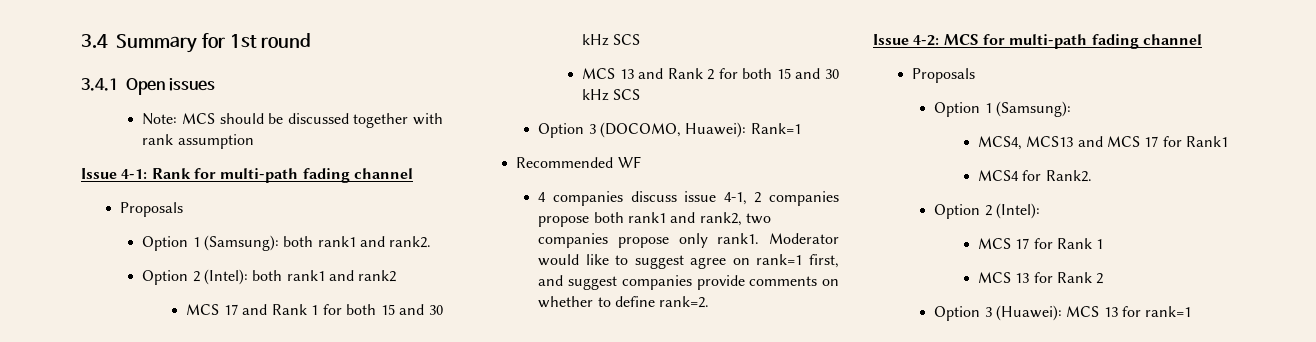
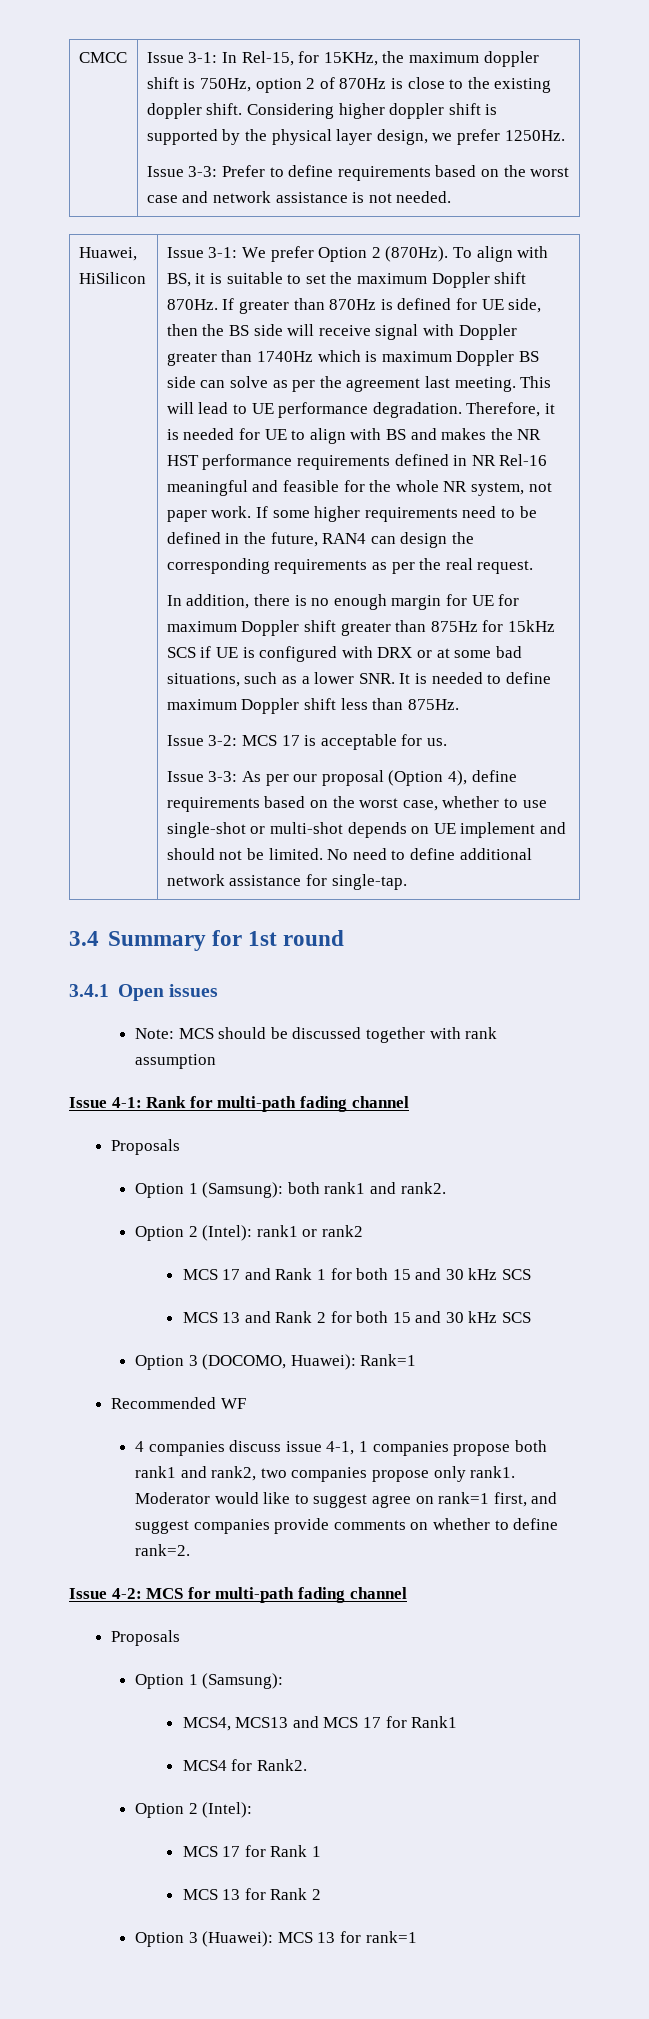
+ CMCC | Issue 3-1: In Rel-15, for 15KHz, the maximum doppler shift is 750Hz, option 2 of 870Hz is close to the existing doppler shift. Considering higher doppler shift is supported by the physical layer design, we prefer 1250Hz.
+ Issue 3-3: Prefer to define requirements based on the worst case and network assistance is not needed.
+ Huawei, HiSilicon | Issue 3-1: We prefer Option 2 (870Hz). To align with BS, it is suitable to set the maximum Doppler shift 870Hz. If greater than 870Hz is defined for UE side, then the BS side will receive signal with Doppler greater than 1740Hz which is maximum Doppler BS side can solve as per the agreement last meeting. This will lead to UE performance degradation. Therefore, it is needed for UE to align with BS and makes the NR HST performance requirements defined in NR Rel-16 meaningful and feasible for the whole NR system, not paper work. If some higher requirements need to be defined in the future, RAN4 can design the corresponding requirements as per the real request.
+ In addition, there is no enough margin for UE for maximum Doppler shift greater than 875Hz for 15kHz SCS if UE is configured with DRX or at some bad situations, such as a lower SNR. It is needed to define maximum Doppler shift less than 875Hz.
+ Issue 3-2: MCS 17 is acceptable for us.
+ Issue 3-3: As per our proposal (Option 4), define requirements based on the worst case, whether to use single-shot or multi-shot depends on UE implement and should not be limited. No need to define additional network assistance for single-tap.
- Option 2 (Intel): both rank1 and rank2
+ Option 2 (Intel): rank1 or rank2
- 4 companies discuss issue 4-1, 2 companies propose both rank1 and rank2, two companies propose only rank1.
+ 4 companies discuss issue 4-1, 1 companies propose both rank1 and rank2, two companies propose only rank1.

